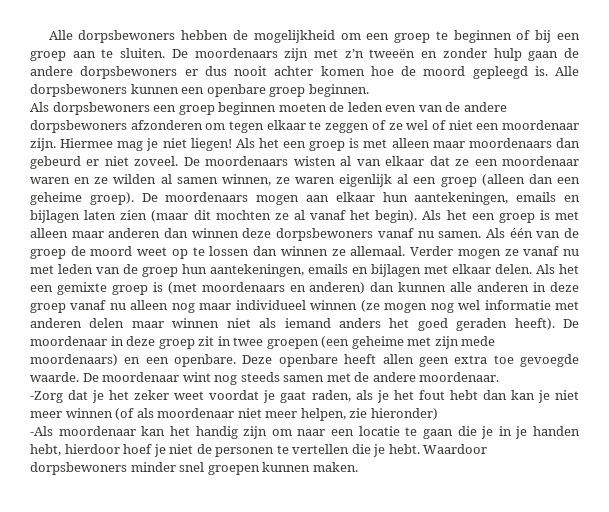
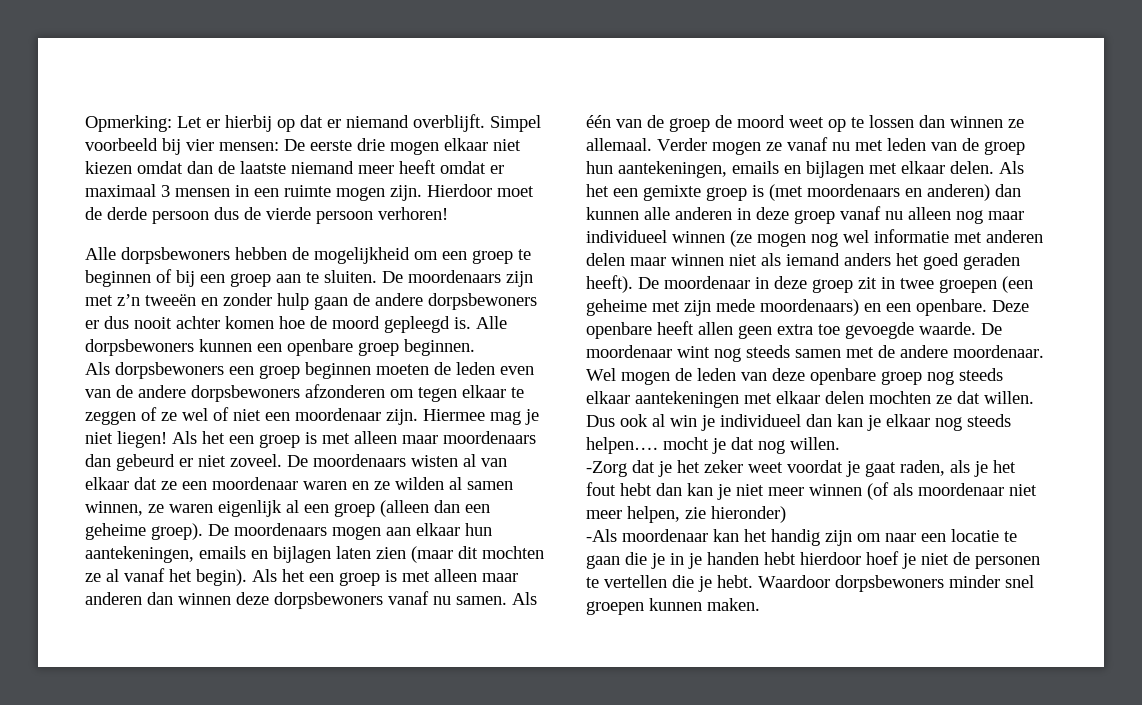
+ Opmerking: Let er hierbij op dat er niemand overblijft. Simpel voorbeeld bij vier mensen: De eerste drie mogen elkaar niet kiezen omdat dan de laatste niemand meer heeft omdat er maximaal 3 mensen in een ruimte mogen zijn. Hierdoor moet de derde persoon dus de vierde persoon verhoren!
+ Wel mogen de leden van deze openbare groep nog steeds elkaar aantekeningen met elkaar delen mochten ze dat willen. Dus ook al win je individueel dan kan je elkaar nog steeds helpen…. mocht je dat nog willen.
- -Als moordenaar kan het handig zijn om naar een locatie te gaan die je in je handen hebt, hierdoor hoef je niet de personen te vertellen die je hebt.
+ -Als moordenaar kan het handig zijn om naar een locatie te gaan die je in je handen hebt hierdoor hoef je niet de personen te vertellen die je hebt.

